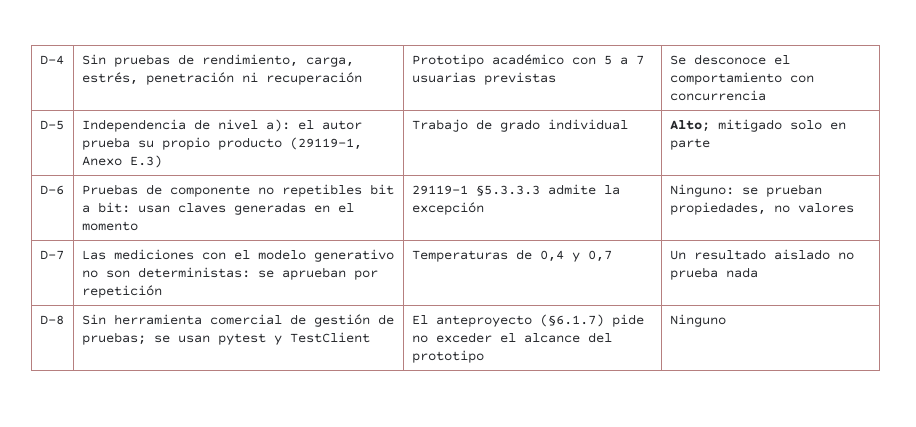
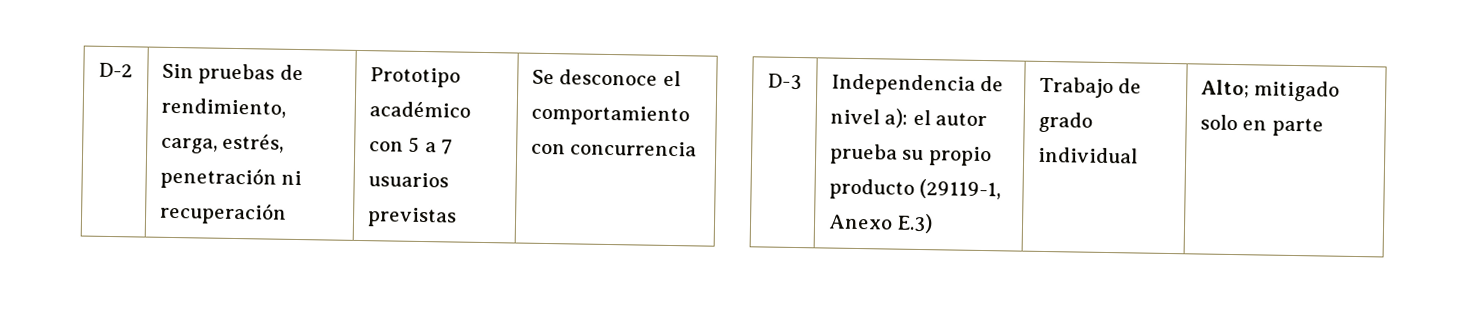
- D-4 | Sin pruebas de rendimiento, carga, estrés, penetración ni recuperación | Prototipo académico con 5 a 7 usuarias previstas | Se desconoce el comportamiento con concurrencia
+ D-2 | Sin pruebas de rendimiento, carga, estrés, penetración ni recuperación | Prototipo académico con 5 a 7 usuarios previstas | Se desconoce el comportamiento con concurrencia
- D-5 | Independencia de nivel a): el autor prueba su propio producto (29119-1, Anexo E.3) | Trabajo de grado individual | Alto; mitigado solo en parte
+ D-3 | Independencia de nivel a): el autor prueba su propio producto (29119-1, Anexo E.3) | Trabajo de grado individual | Alto; mitigado solo en parte
- D-6 | Pruebas de componente no repetibles bit a bit: usan claves generadas en el momento | 29119-1 §5.3.3.3 admite la excepción | Ninguno: se prueban propiedades, no valores
- D-7 | Las mediciones con el modelo generativo no son deterministas: se aprueban por repetición | Temperaturas de 0,4 y 0,7 | Un resultado aislado no prueba nada
- D-8 | Sin herramienta comercial de gestión de pruebas; se usan pytest y TestClient | El anteproyecto (§6.1.7) pide no exceder el alcance del prototipo | Ninguno

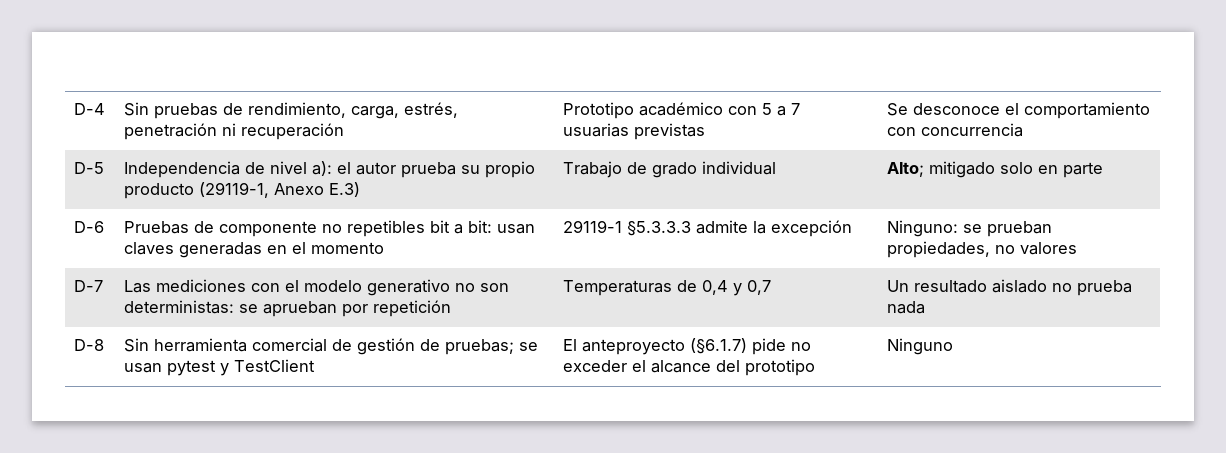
- D-2 | Sin pruebas de rendimiento, carga, estrés, penetración ni recuperación | Prototipo académico con 5 a 7 usuarios previstas | Se desconoce el comportamiento con concurrencia
+ D-4 | Sin pruebas de rendimiento, carga, estrés, penetración ni recuperación | Prototipo académico con 5 a 7 usuarias previstas | Se desconoce el comportamiento con concurrencia
- D-3 | Independencia de nivel a): el autor prueba su propio producto (29119-1, Anexo E.3) | Trabajo de grado individual | Alto; mitigado solo en parte
+ D-5 | Independencia de nivel a): el autor prueba su propio producto (29119-1, Anexo E.3) | Trabajo de grado individual | Alto; mitigado solo en parte
+ D-6 | Pruebas de componente no repetibles bit a bit: usan claves generadas en el momento | 29119-1 §5.3.3.3 admite la excepción | Ninguno: se prueban propiedades, no valores
+ D-7 | Las mediciones con el modelo generativo no son deterministas: se aprueban por repetición | Temperaturas de 0,4 y 0,7 | Un resultado aislado no prueba nada
+ D-8 | Sin herramienta comercial de gestión de pruebas; se usan pytest y TestClient | El anteproyecto (§6.1.7) pide no exceder el alcance del prototipo | Ninguno

